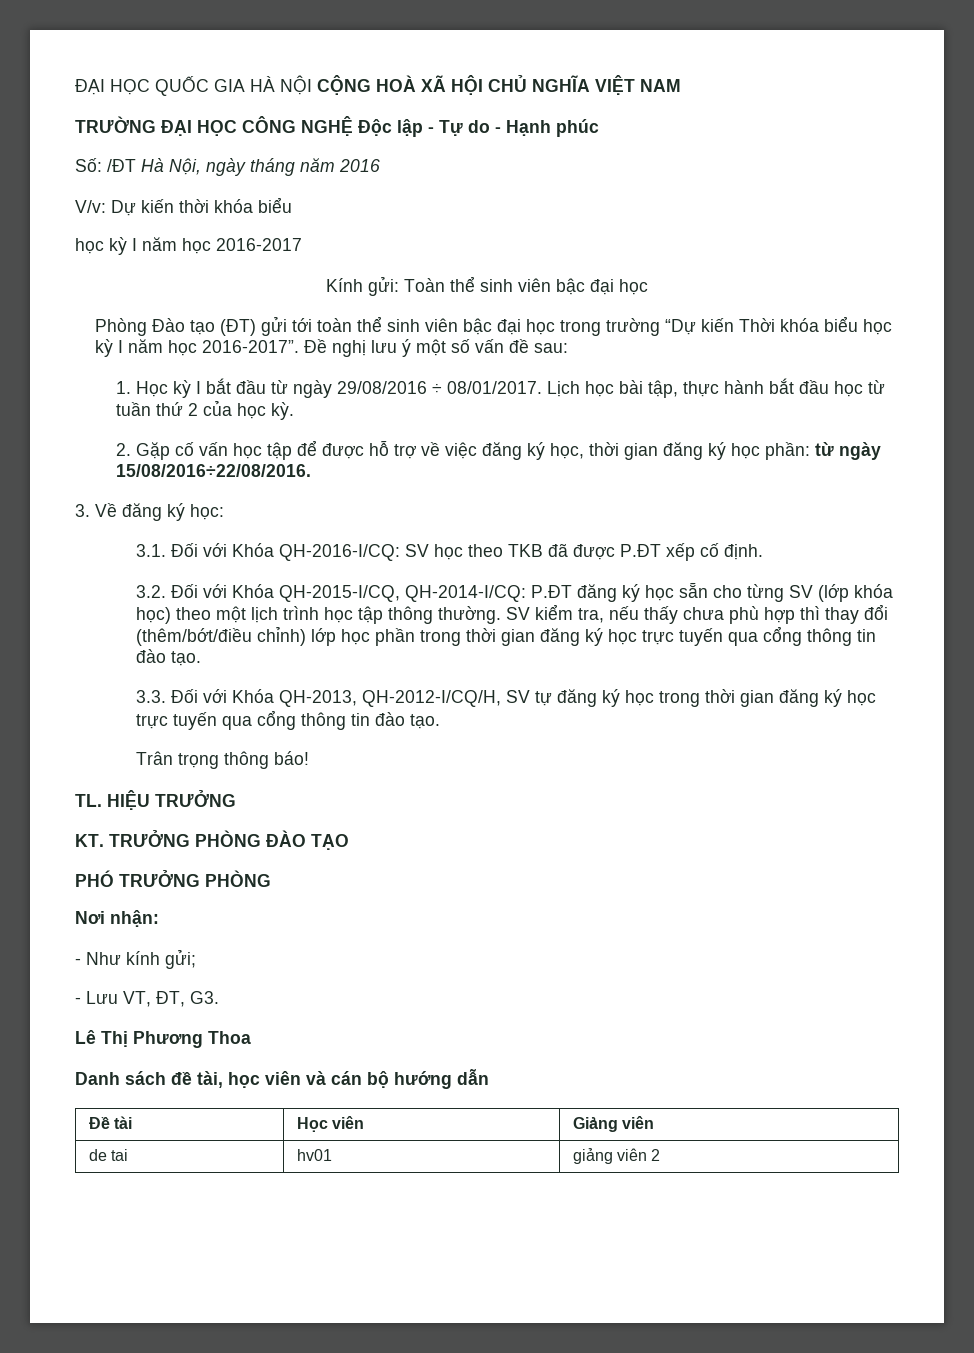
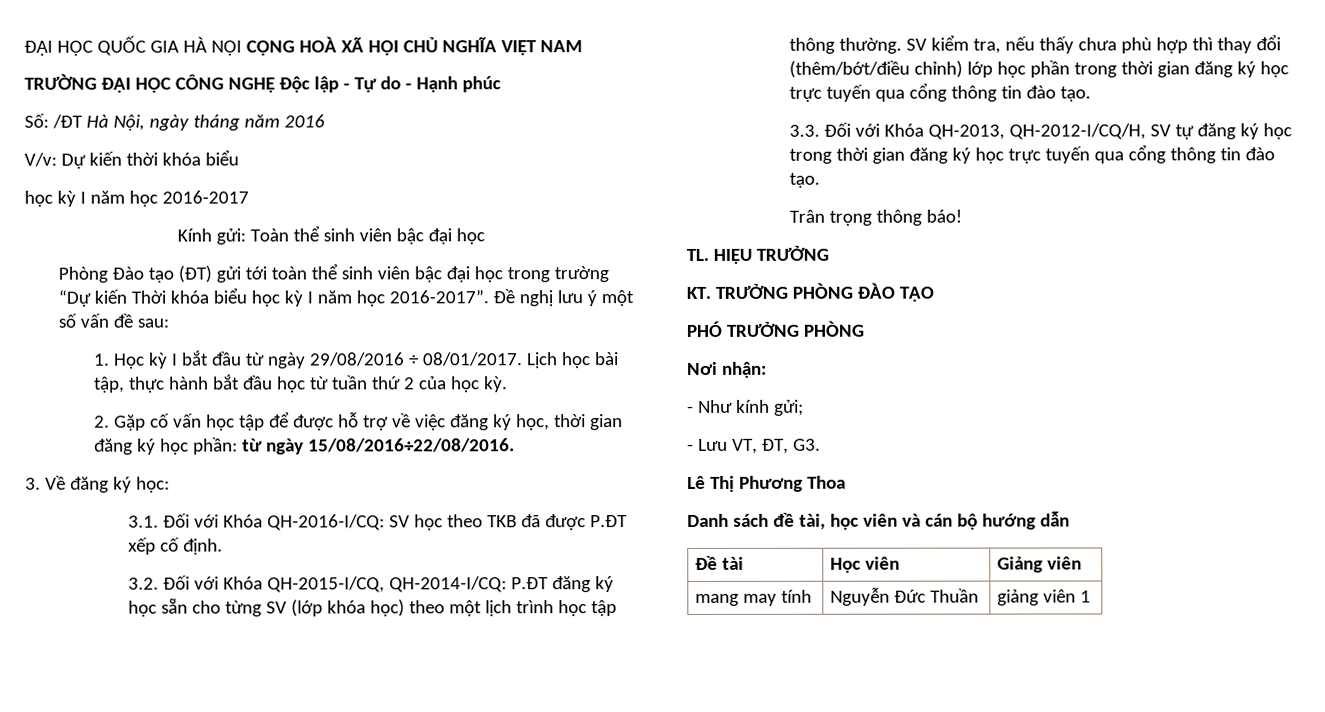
- de tai | hv01 | giảng viên 2
+ mang may tính | Nguyễn Đức Thuần | giảng viên 1

